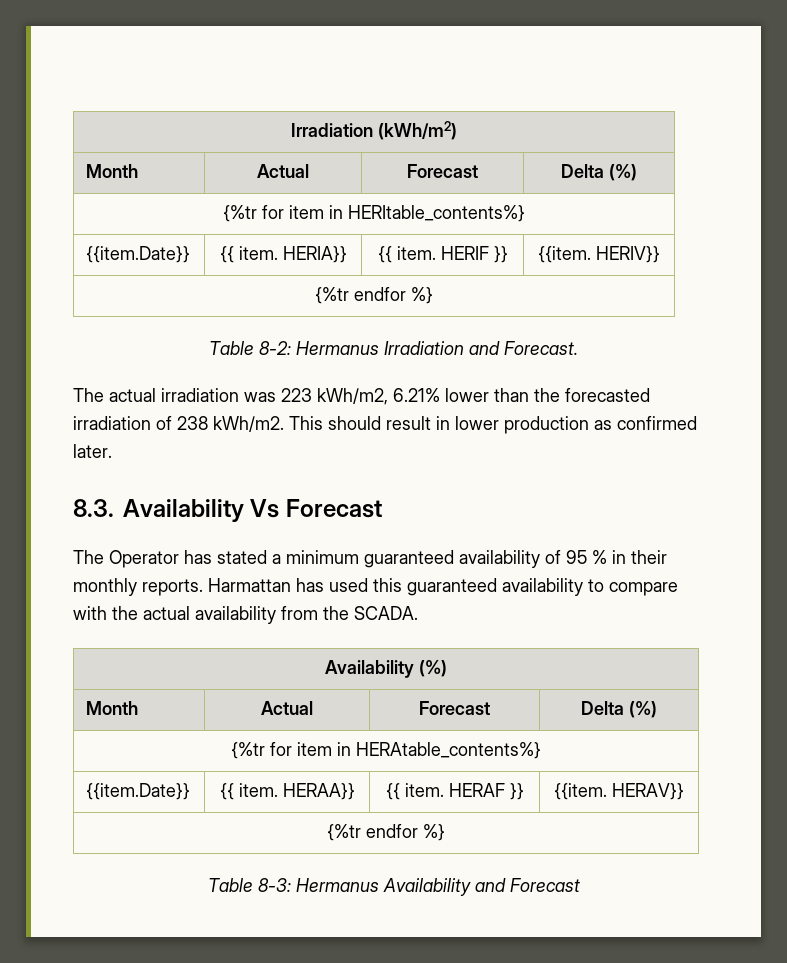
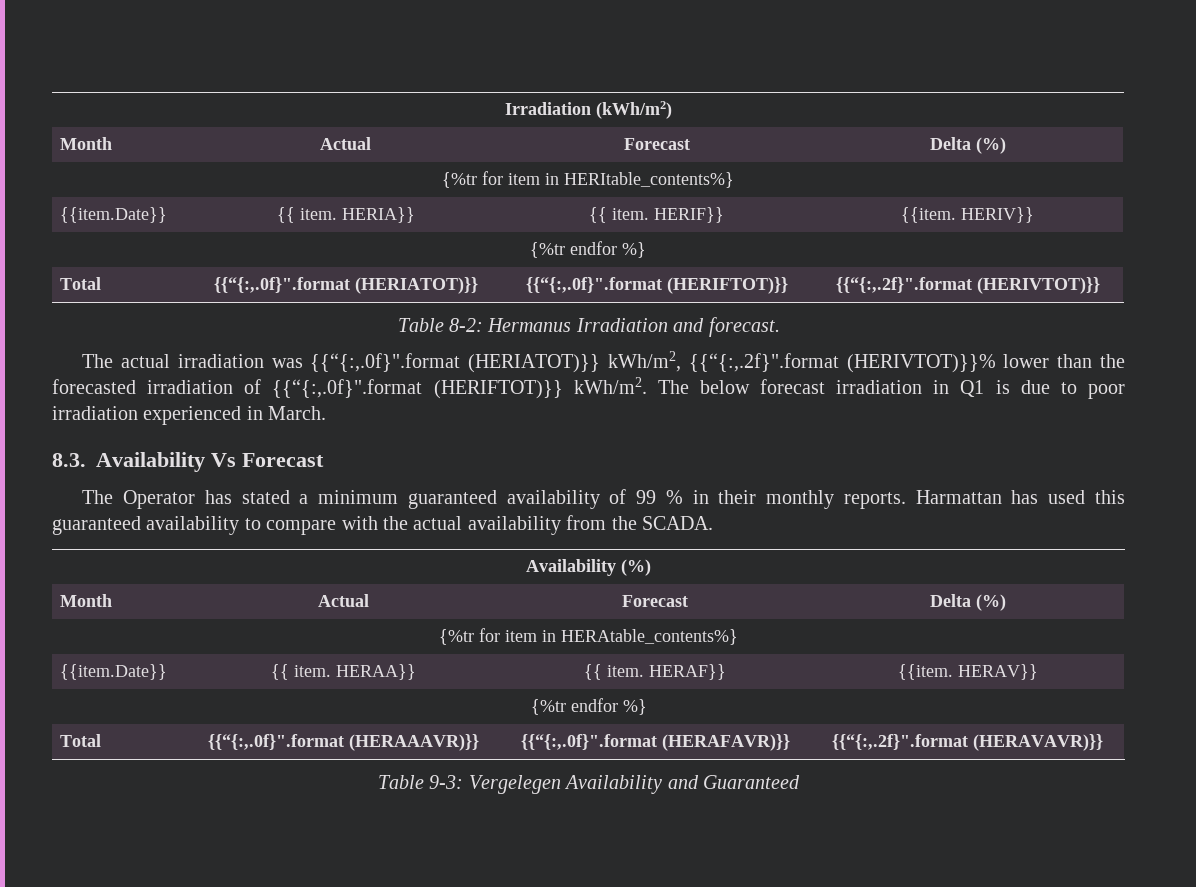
- {{item.Date}} | {{ item. HERIA}} | {{ item. HERIF }} | {{item. HERIV}}
+ {{item.Date}} | {{ item. HERIA}} | {{ item. HERIF}} | {{item. HERIV}}
+ Total | {{“{:,.0f}".format (HERIATOT)}} | {{“{:,.0f}".format (HERIFTOT)}} | {{“{:,.2f}".format (HERIVTOT)}}
- Table 8-2: Hermanus Irradiation and Forecast.
+ Table 8-2: Hermanus Irradiation and forecast.
- The actual irradiation was 223 kWh/m2, 6.21% lower than the forecasted irradiation of 238 kWh/m2. This should result in lower production as confirmed later.
+ The actual irradiation was {{“{:,.0f}".format (HERIATOT)}} kWh/m2, {{“{:,.2f}".format (HERIVTOT)}}% lower than the forecasted irradiation of {{“{:,.0f}".format (HERIFTOT)}} kWh/m2. The below forecast irradiation in Q1 is due to poor irradiation experienced in March.
- The Operator has stated a minimum guaranteed availability of 95 % in their monthly reports.
+ The Operator has stated a minimum guaranteed availability of 99 % in their monthly reports.
- {{item.Date}} | {{ item. HERAA}} | {{ item. HERAF }} | {{item. HERAV}}
+ {{item.Date}} | {{ item. HERAA}} | {{ item. HERAF}} | {{item. HERAV}}
- Table 8-3: Hermanus Availability and Forecast
+ Total | {{“{:,.0f}".format (HERAAAVR)}} | {{“{:,.0f}".format (HERAFAVR)}} | {{“{:,.2f}".format (HERAVAVR)}}
+ Table 9-3: Vergelegen Availability and Guaranteed

